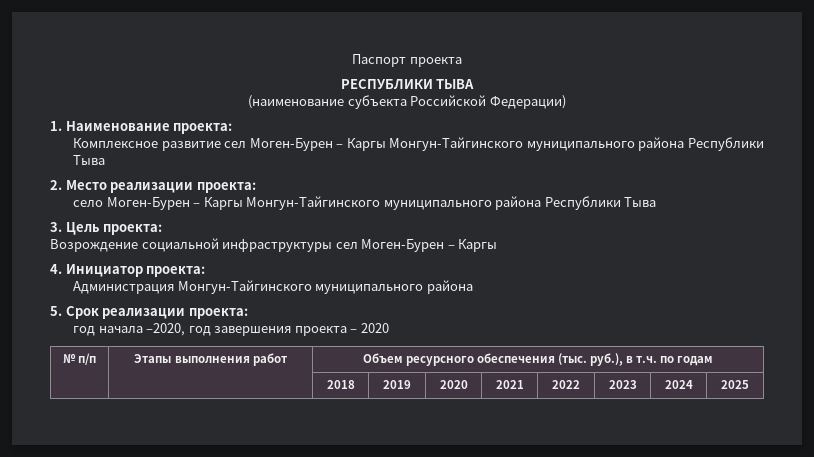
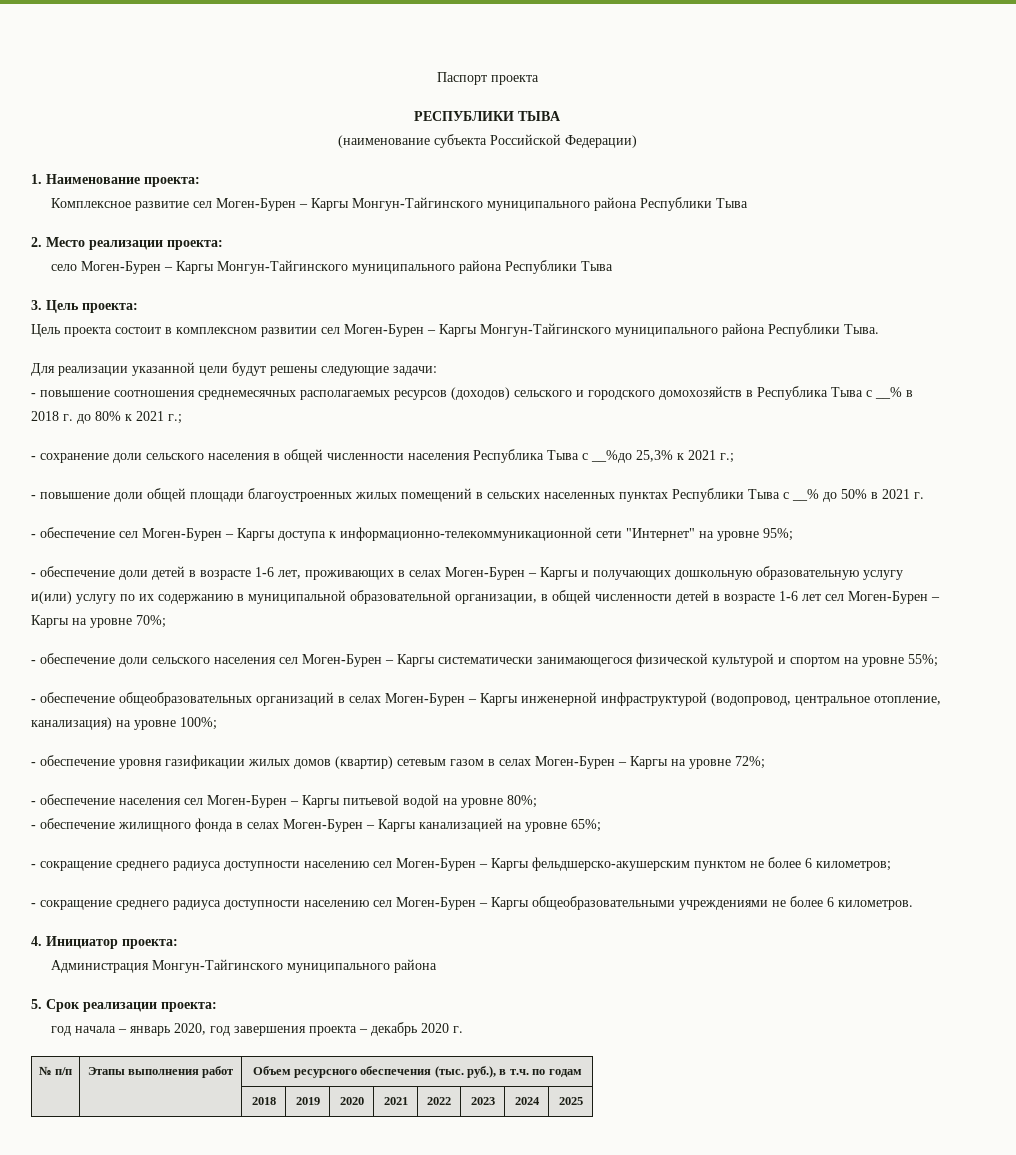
- Возрождение социальной инфраструктуры сел Моген-Бурен – Каргы
+ Цель проекта состоит в комплексном развитии сел Моген-Бурен – Каргы Монгун-Тайгинского муниципального района Республики Тыва.
+ Для реализации указанной цели будут решены следующие задачи:
+ - повышение соотношения среднемесячных располагаемых ресурсов (доходов) сельского и городского домохозяйств в Республика Тыва с __% в 2018 г. до 80% к 2021 г.;
+ - сохранение доли сельского населения в общей численности населения Республика Тыва с __%до 25,3% к 2021 г.;
+ - повышение доли общей площади благоустроенных жилых помещений в сельских населенных пунктах Республики Тыва с __% до 50% в 2021 г.
+ - обеспечение сел Моген-Бурен – Каргы доступа к информационно-телекоммуникационной сети "Интернет" на уровне 95%;
+ - обеспечение доли детей в возрасте 1-6 лет, проживающих в селах Моген-Бурен – Каргы и получающих дошкольную образовательную услугу и(или) услугу по их содержанию в муниципальной образовательной организации, в общей численности детей в возрасте 1-6 лет сел Моген-Бурен – Каргы на уровне 70%;
+ - обеспечение доли сельского населения сел Моген-Бурен – Каргы систематически занимающегося физической культурой и спортом на уровне 55%;
+ - обеспечение общеобразовательных организаций в селах Моген-Бурен – Каргы инженерной инфраструктурой (водопровод, центральное отопление, канализация) на уровне 100%;
+ - обеспечение уровня газификации жилых домов (квартир) сетевым газом в селах Моген-Бурен – Каргы на уровне 72%;
+ - обеспечение населения сел Моген-Бурен – Каргы питьевой водой на уровне 80%;
+ - обеспечение жилищного фонда в селах Моген-Бурен – Каргы канализацией на уровне 65%;
+ - сокращение среднего радиуса доступности населению сел Моген-Бурен – Каргы фельдшерско-акушерским пунктом не более 6 километров;
+ - сокращение среднего радиуса доступности населению сел Моген-Бурен – Каргы общеобразовательными учреждениями не более 6 километров.
- год начала –2020, год завершения проекта – 2020
+ год начала – январь 2020, год завершения проекта – декабрь 2020 г.

